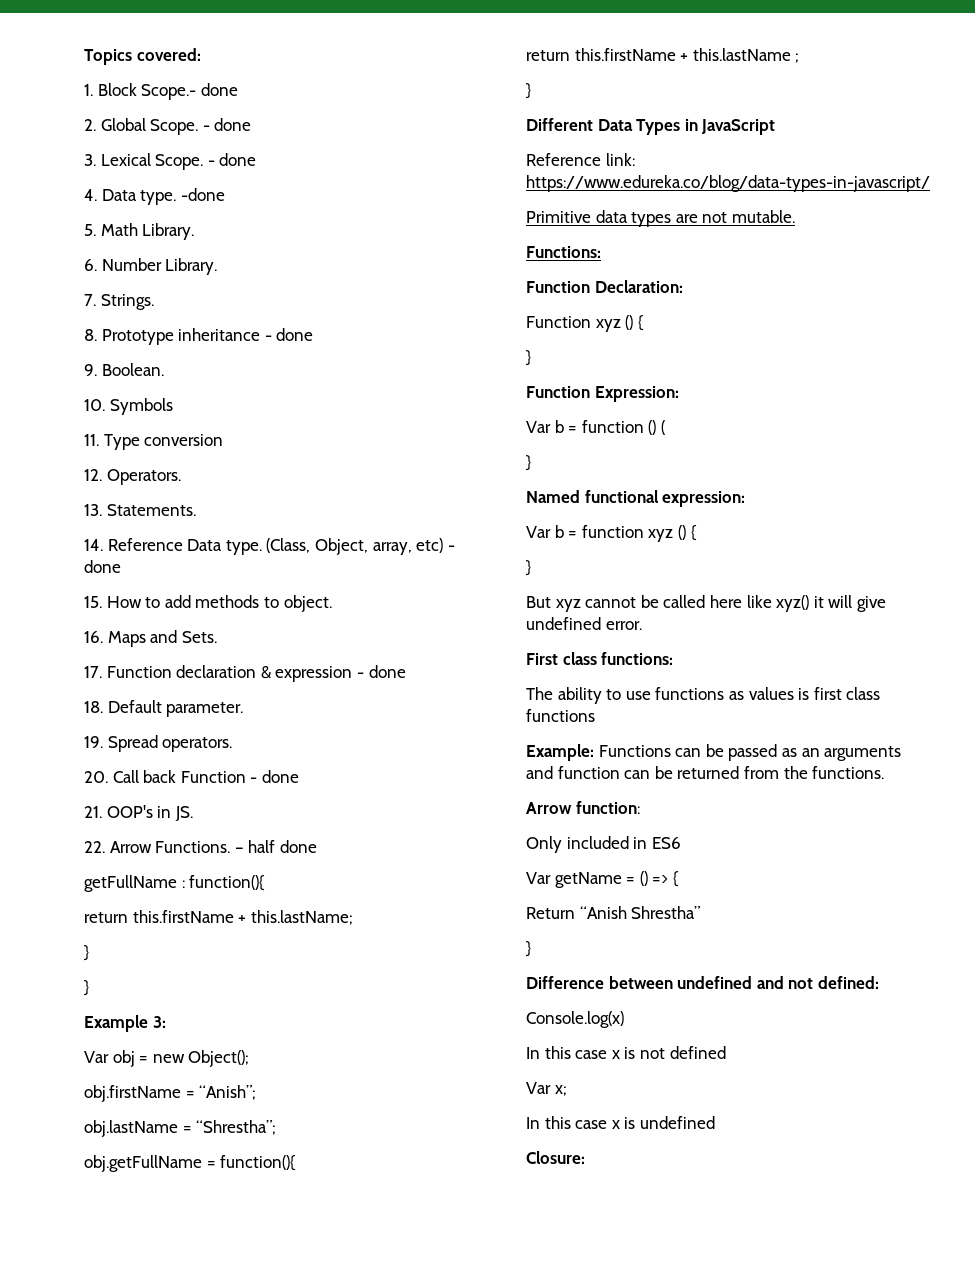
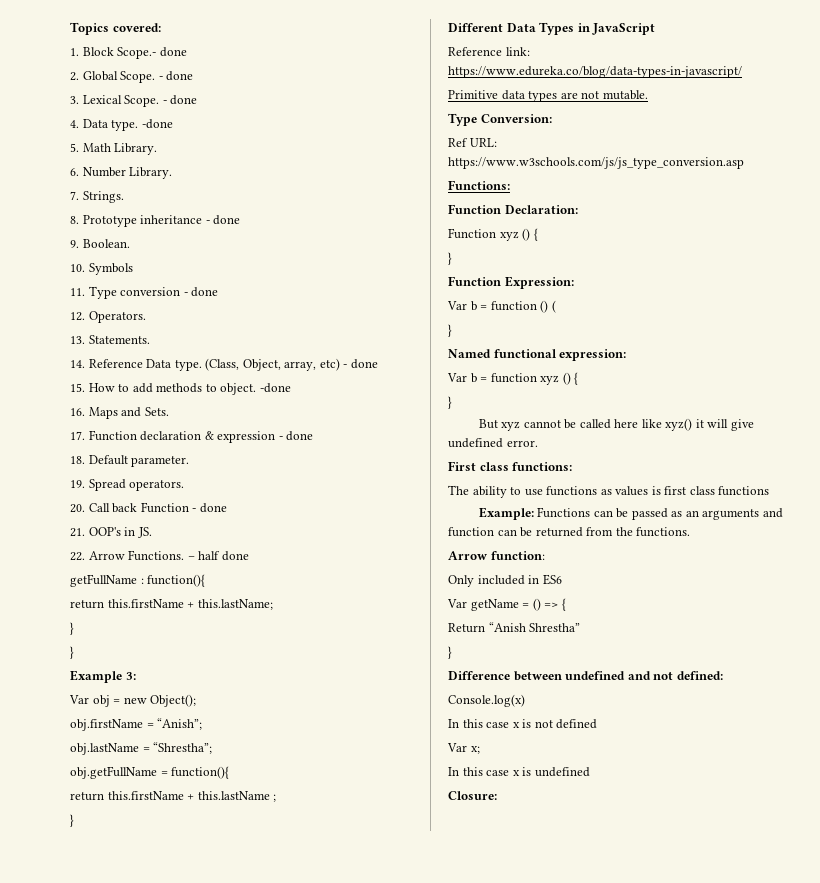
- 11. Type conversion
+ 11. Type conversion - done
- 15. How to add methods to object.
+ 15. How to add methods to object. -done
+ Type Conversion:
+ Ref URL: https://www.w3schools.com/js/js_type_conversion.asp

